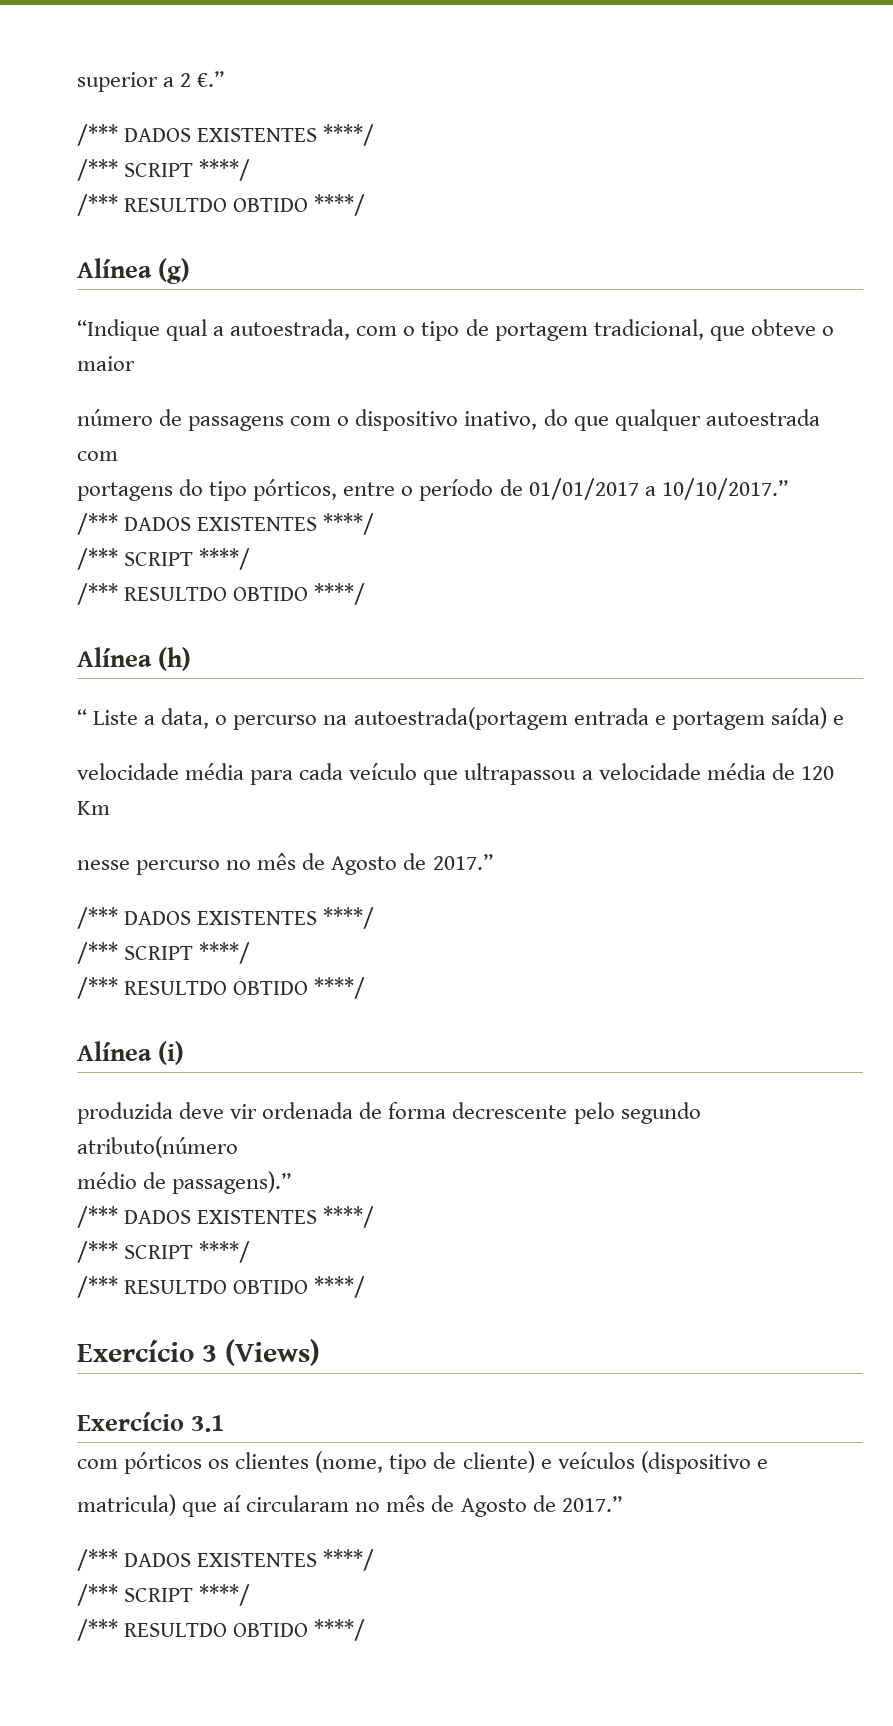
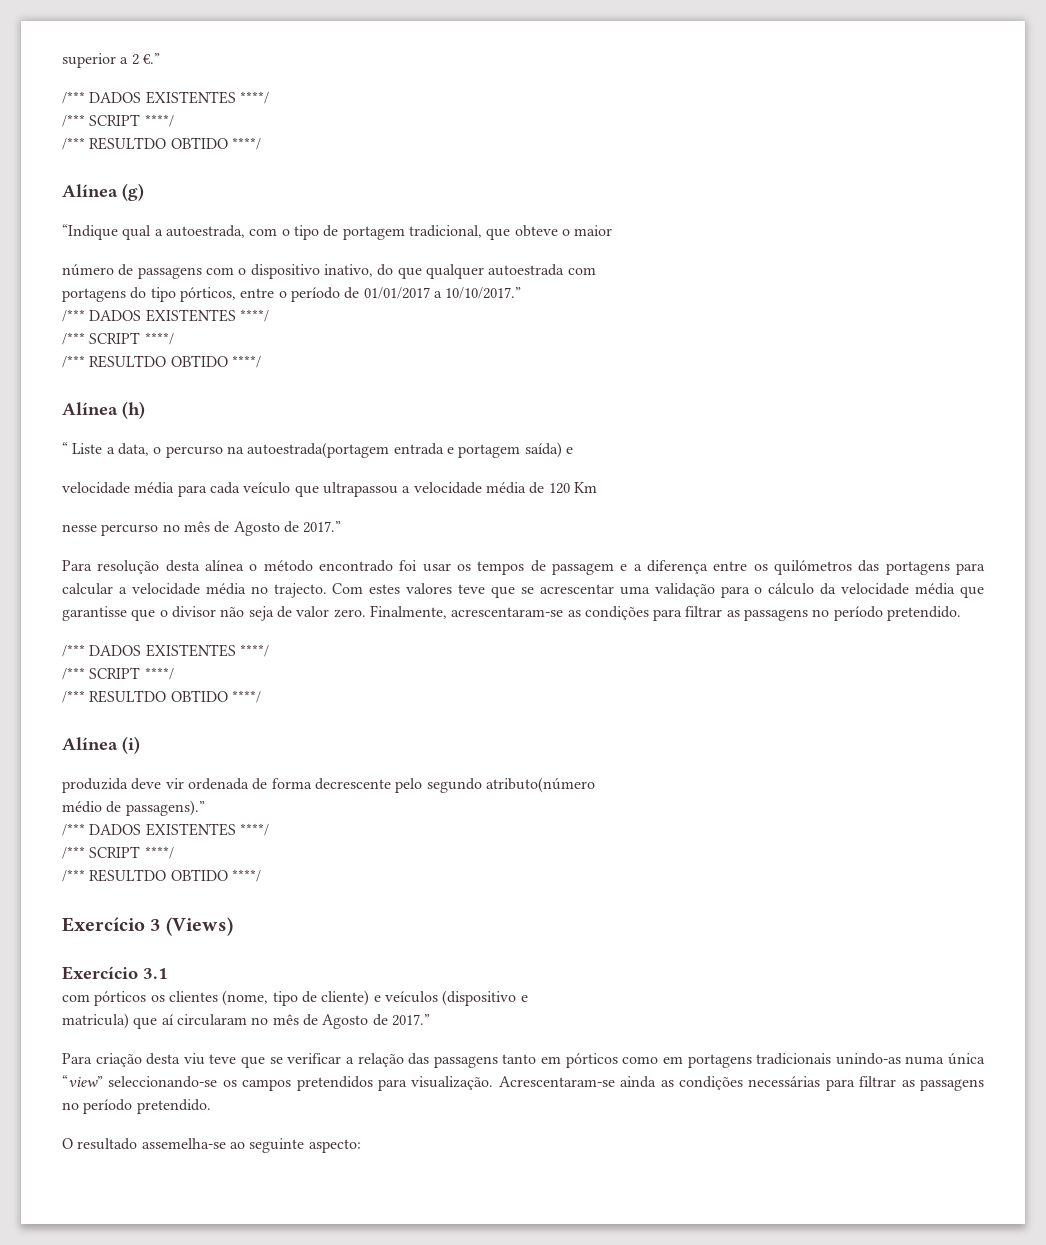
+ Para resolução desta alínea o método encontrado foi usar os tempos de passagem e a diferença entre os quilómetros das portagens para calcular a velocidade média no trajecto. Com estes valores teve que se acrescentar uma validação para o cálculo da velocidade média que garantisse que o divisor não seja de valor zero. Finalmente, acrescentaram-se as condições para filtrar as passagens no período pretendido.
  matricula) que aí circularam no mês de Agosto de 2017.”
- /*** DADOS EXISTENTES ****/
- /*** SCRIPT ****/
- /*** RESULTDO OBTIDO ****/
+ Para criação desta viu teve que se verificar a relação das passagens tanto em pórticos como em portagens tradicionais unindo-as numa única “view” seleccionando-se os campos pretendidos para visualização. Acrescentaram-se ainda as condições necessárias para filtrar as passagens no período pretendido.
+ O resultado assemelha-se ao seguinte aspecto:

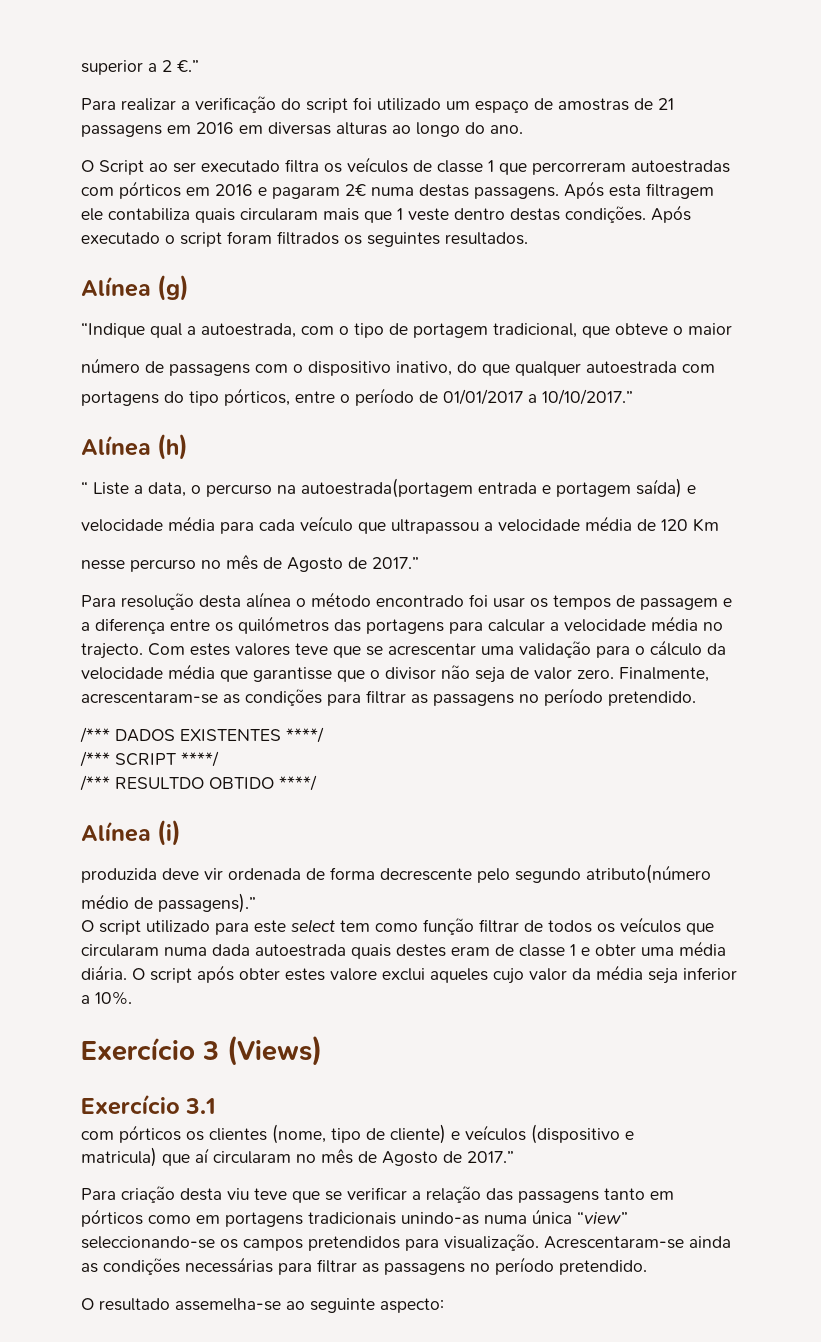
  superior a 2 €.”
- /*** DADOS EXISTENTES ****/
- /*** SCRIPT ****/
- /*** RESULTDO OBTIDO ****/
+ Para realizar a verificação do script foi utilizado um espaço de amostras de 21 passagens em 2016 em diversas alturas ao longo do ano.
+ O Script ao ser executado filtra os veículos de classe 1 que percorreram autoestradas com pórticos em 2016 e pagaram 2€ numa destas passagens. Após esta filtragem ele contabiliza quais circularam mais que 1 veste dentro destas condições. Após executado o script foram filtrados os seguintes resultados.
  portagens do tipo pórticos, entre o período de 01/01/2017 a 10/10/2017.”
- /*** DADOS EXISTENTES ****/
- /*** SCRIPT ****/
- /*** RESULTDO OBTIDO ****/
  médio de passagens).”
- /*** DADOS EXISTENTES ****/
- /*** SCRIPT ****/
- /*** RESULTDO OBTIDO ****/
+ O script utilizado para este select tem como função filtrar de todos os veículos que circularam numa dada autoestrada quais destes eram de classe 1 e obter uma média diária. O script após obter estes valore exclui aqueles cujo valor da média seja inferior a 10%.

